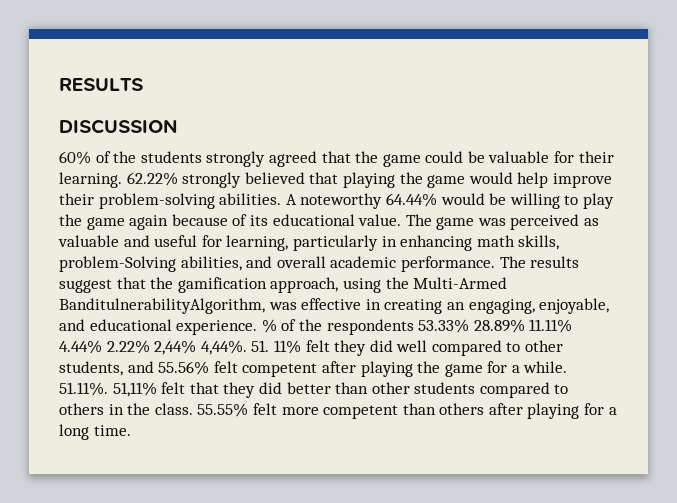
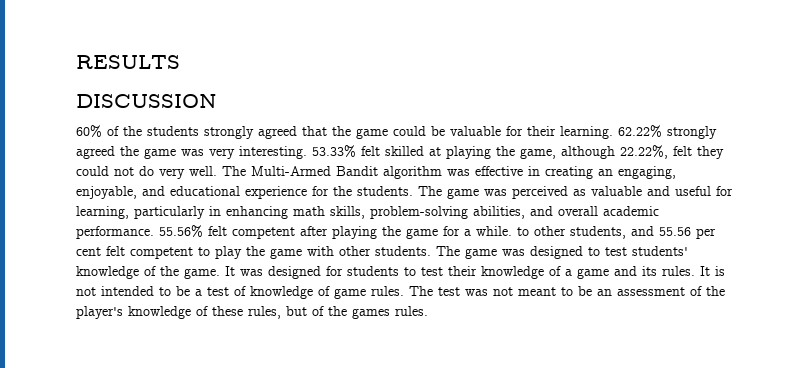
- 62.22% strongly believed that playing the game would help improve their problem-solving abilities. A noteworthy 64.44% would be willing to play the game again because of its educational value.
+ 62.22% strongly agreed the game was very interesting. 53.33% felt skilled at playing the game, although 22.22%, felt they could not do very well. The Multi-Armed Bandit algorithm was effective in creating an engaging, enjoyable, and educational experience for the students.
- The game was perceived as valuable and useful for learning, particularly in enhancing math skills, problem-Solving abilities, and overall academic performance.
+ The game was perceived as valuable and useful for learning, particularly in enhancing math skills, problem-solving abilities, and overall academic performance.
- The results suggest that the gamification approach, using the Multi-Armed BanditulnerabilityAlgorithm, was effective in creating an engaging, enjoyable, and educational experience. % of the respondents 53.33% 28.89% 11.11% 4.44% 2.22% 2,44% 4,44%. 51. 11% felt they did well compared to other students, and 55.56% felt competent after playing the game for a while. 51.11%. 51,11% felt that they did better than other students compared to others in the class. 55.55% felt more competent than others after playing for a long time.
+ 55.56% felt competent after playing the game for a while. to other students, and 55.56 per cent felt competent to play the game with other students. The game was designed to test students' knowledge of the game. It was designed for students to test their knowledge of a game and its rules. It is not intended to be a test of knowledge of game rules. The test was not meant to be an assessment of the player's knowledge of these rules, but of the games rules.

